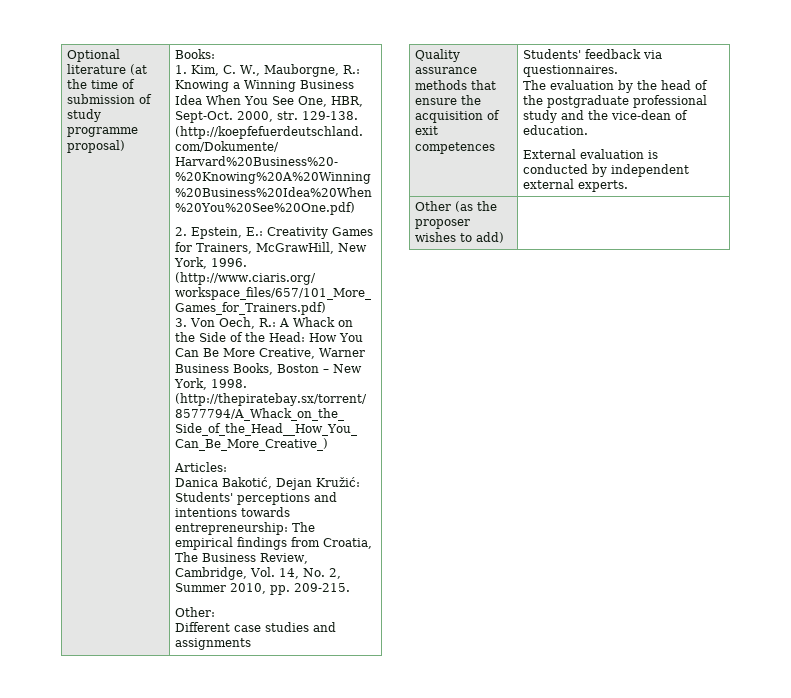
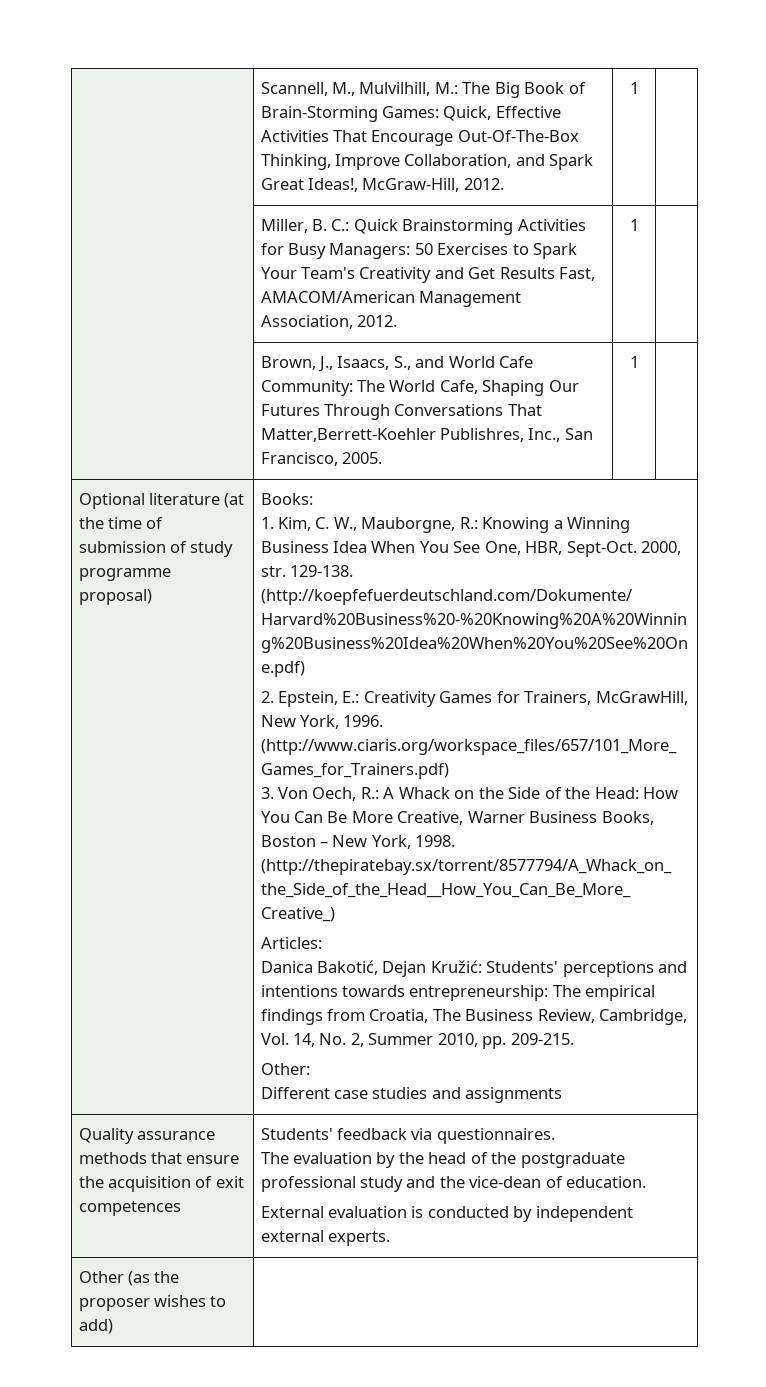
+ Scannell, M., Mulvilhill, M.: The Big Book of Brain-Storming Games: Quick, Effective Activities That Encourage Out-Of-The-Box Thinking, Improve Collaboration, and Spark Great Ideas!, McGraw-Hill, 2012. | 1 |
+ | Miller, B. C.: Quick Brainstorming Activities for Busy Managers: 50 Exercises to Spark Your Team's Creativity and Get Results Fast, AMACOM/American Management Association, 2012. | 1 |
+ | Brown, J., Isaacs, S., and World Cafe Community: The World Cafe, Shaping Our Futures Through Conversations That Matter,Berrett-Koehler Publishres, Inc., San Francisco, 2005. | 1 |

